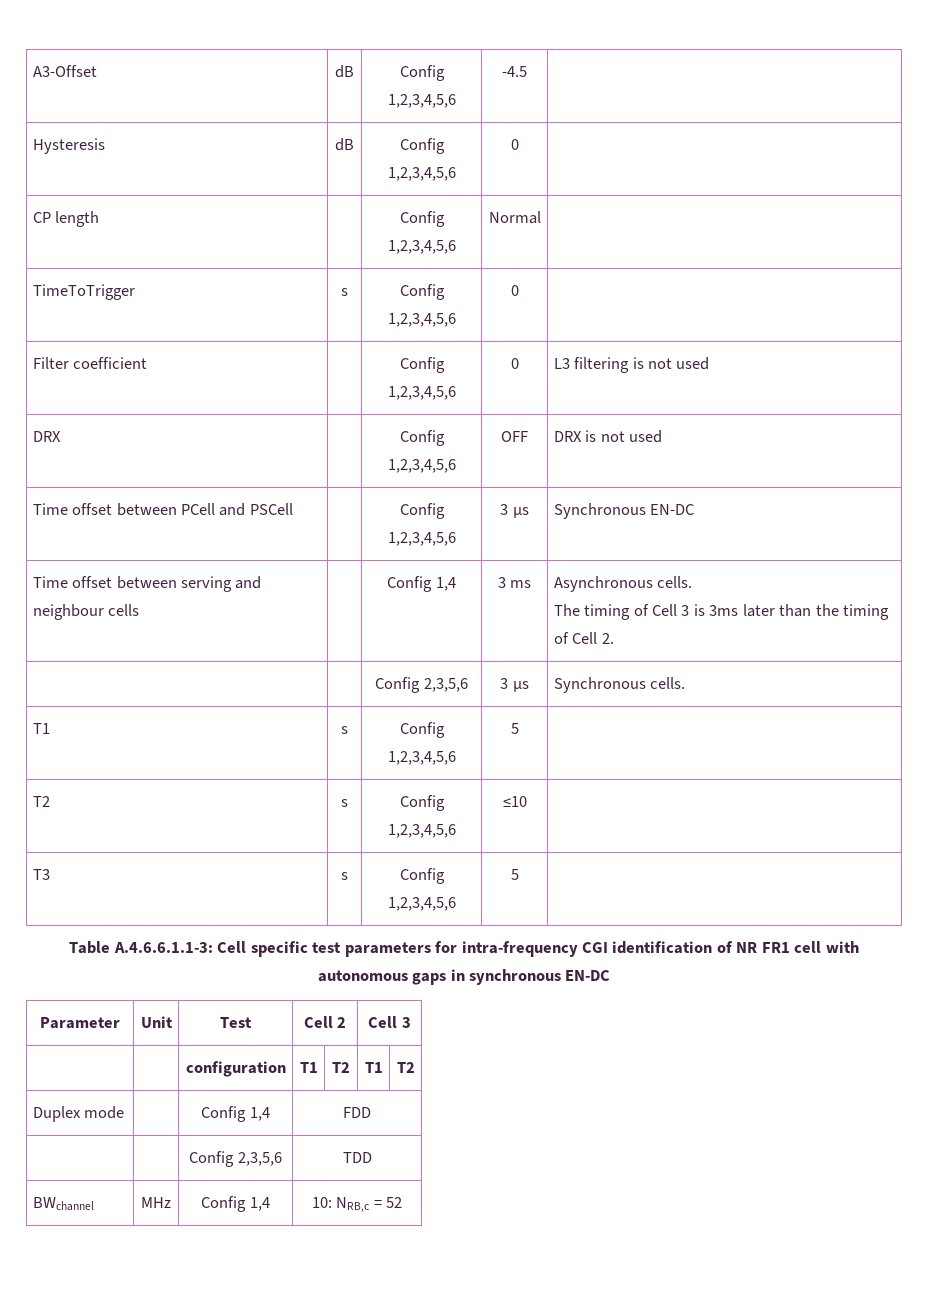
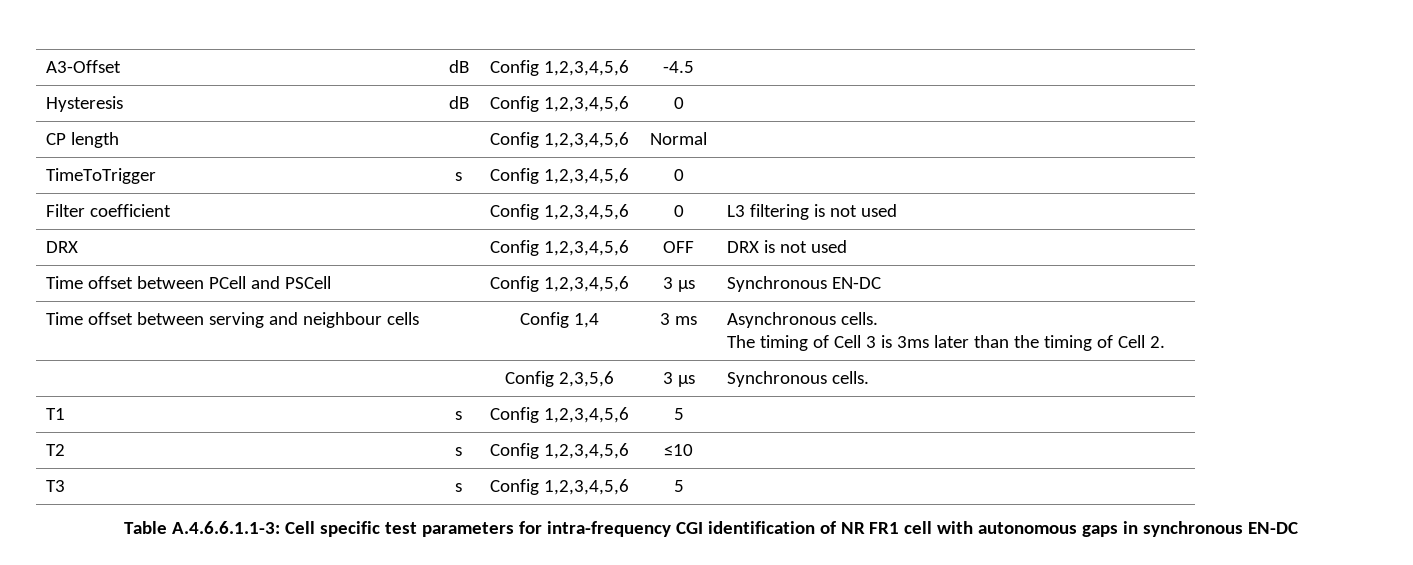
- Parameter | Unit | Test | Cell 2 | Cell 3
- | | configuration | T1 | T2 | T1 | T2
- Duplex mode | | Config 1,4 | FDD
- | | Config 2,3,5,6 | TDD
- BWchannel | MHz | Config 1,4 | 10: NRB,c = 52

